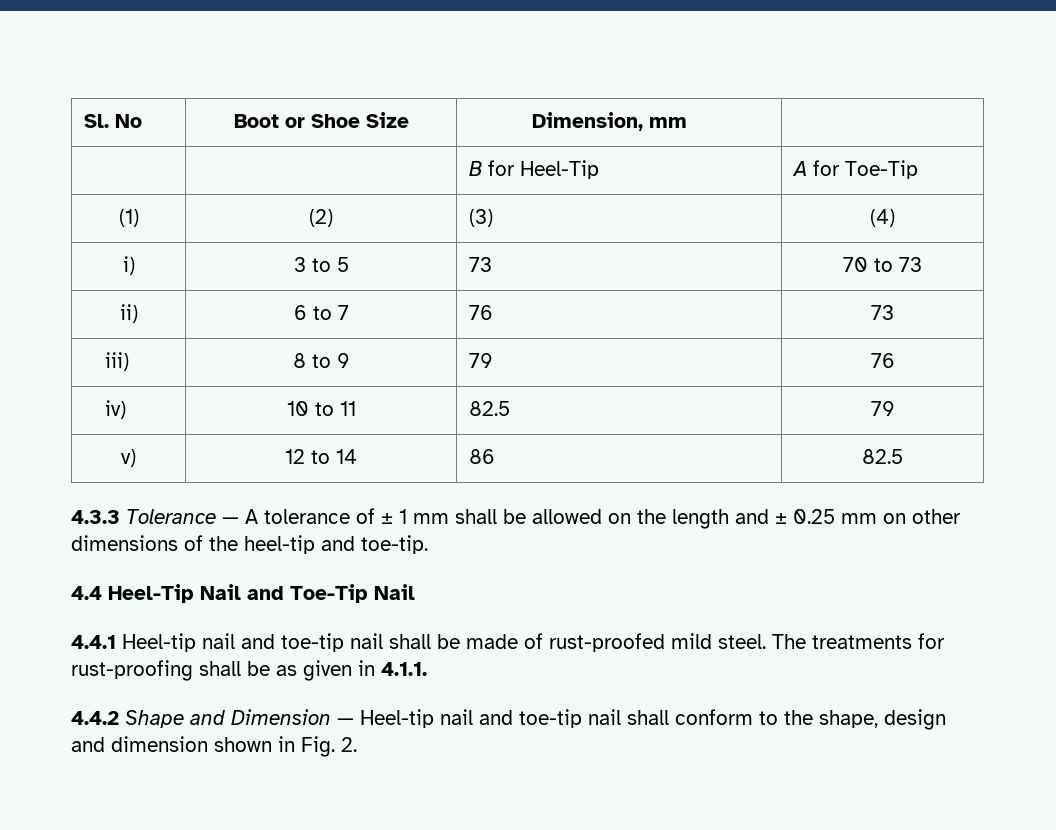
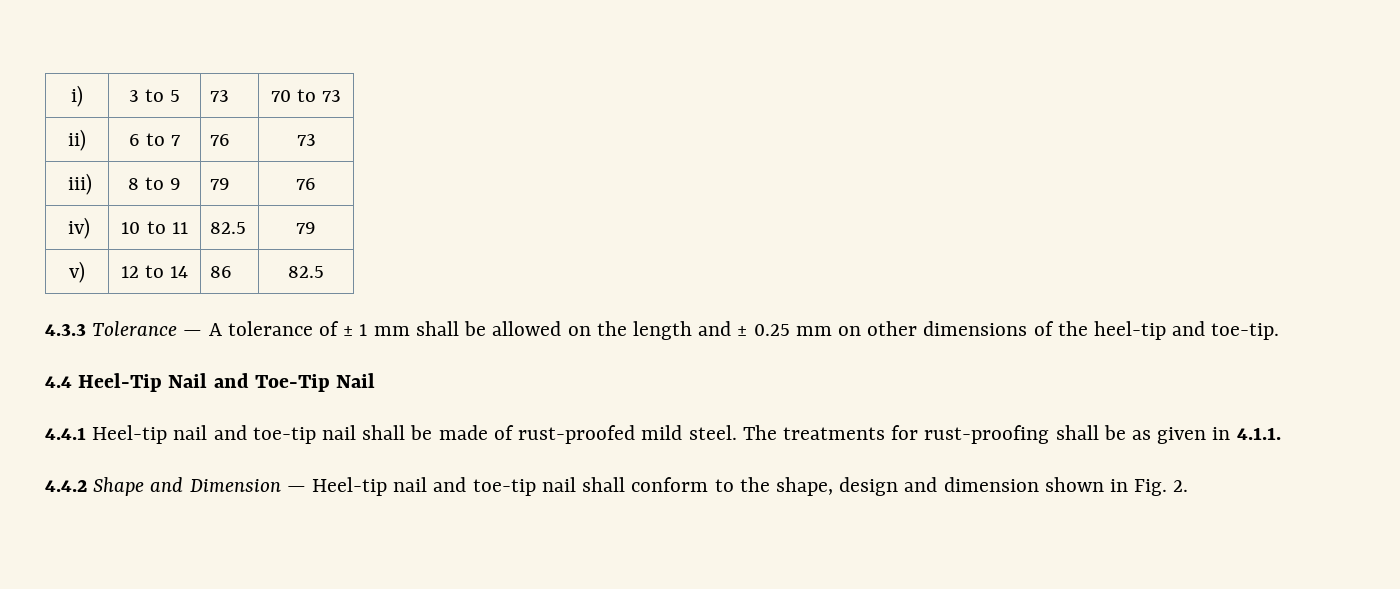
- Sl. No | Boot or Shoe Size | Dimension, mm |
- | | B for Heel-Tip | A for Toe-Tip
- (1) | (2) | (3) | (4)

